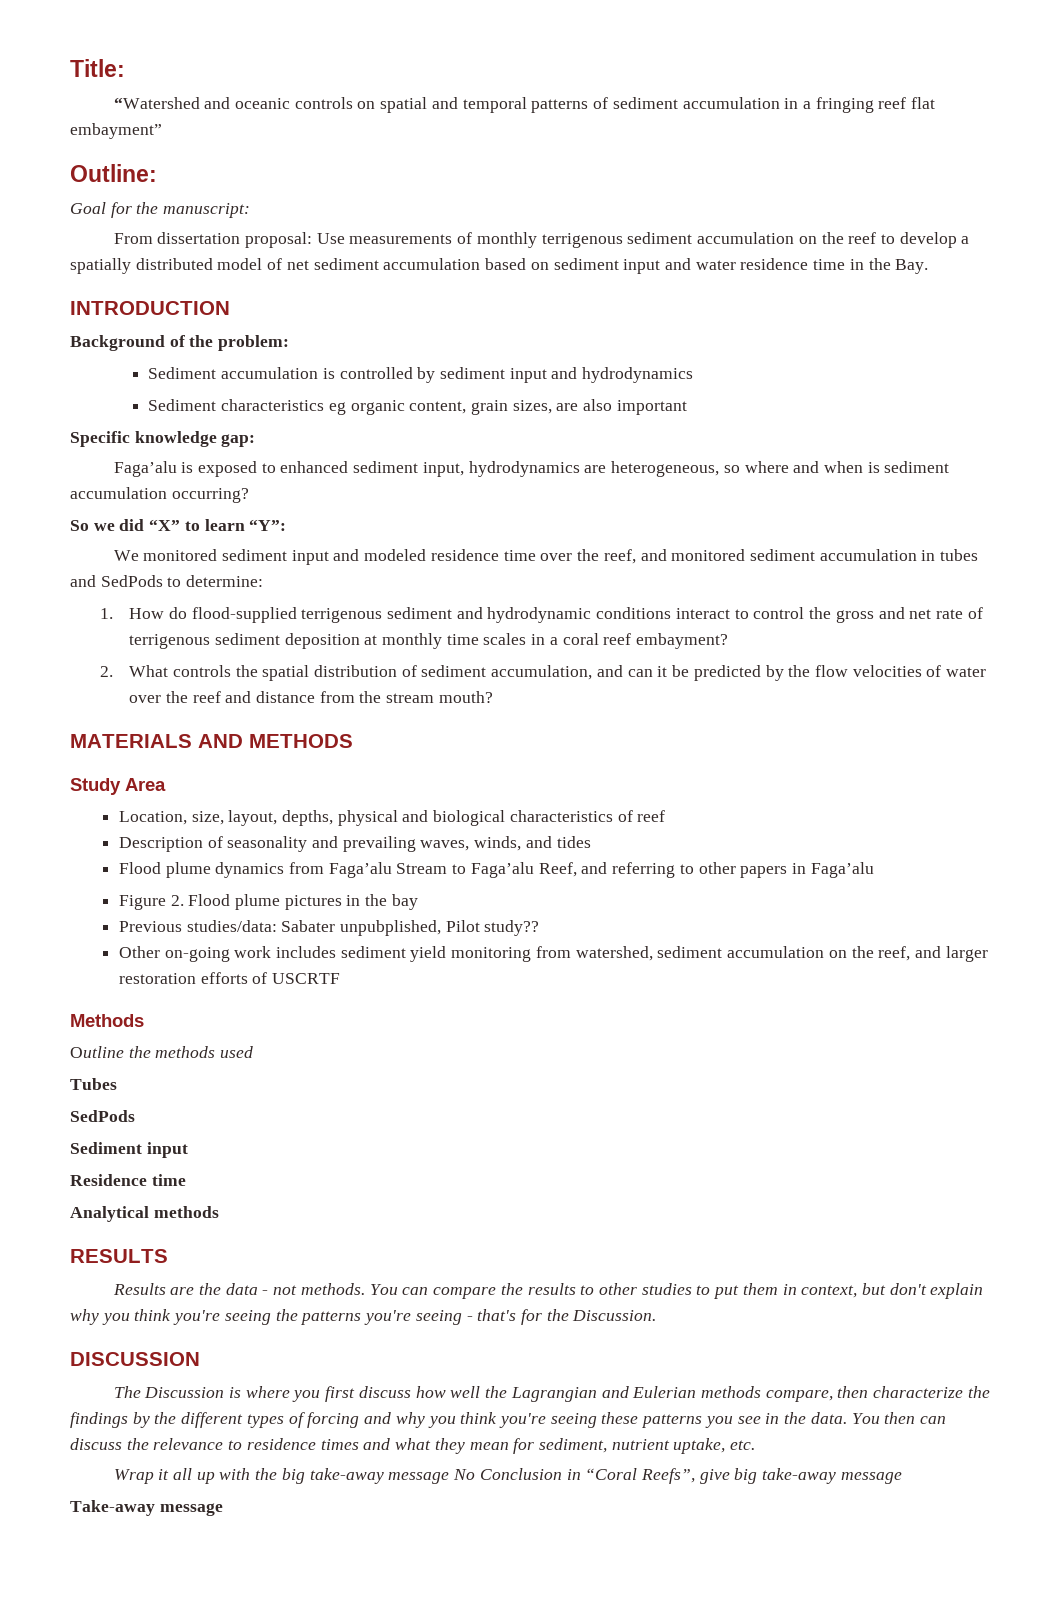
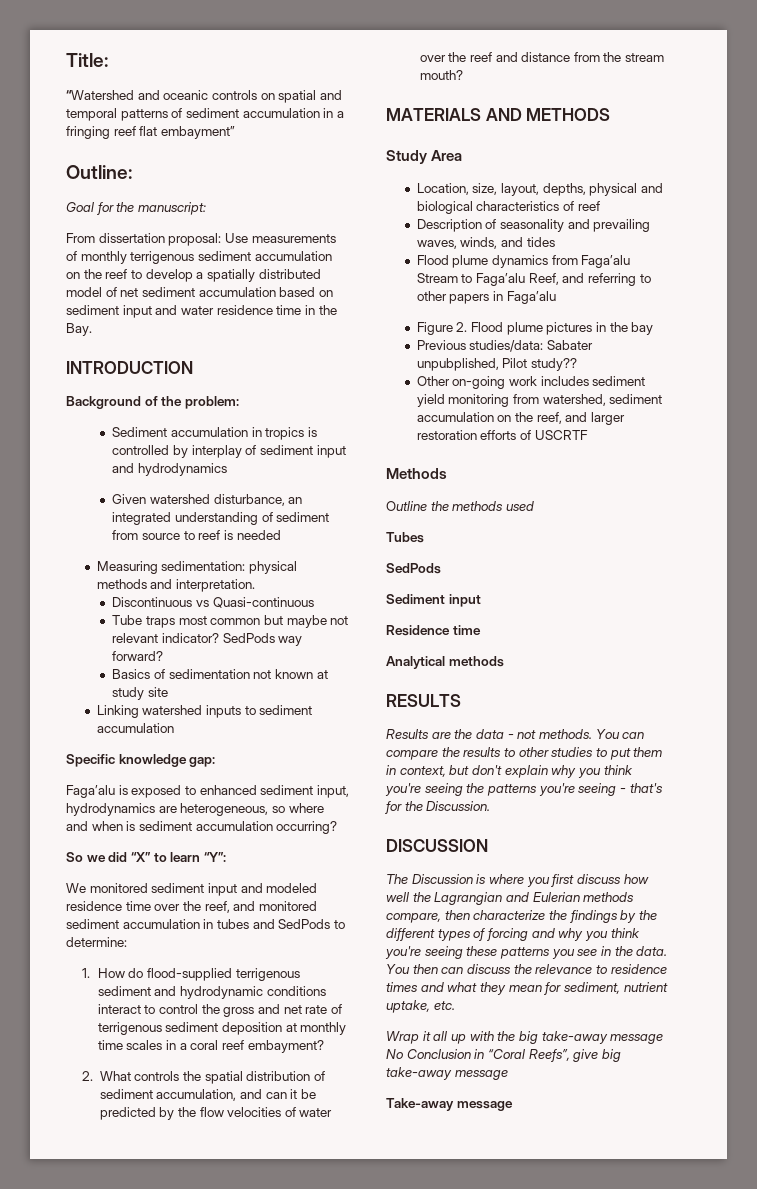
- Sediment accumulation is controlled by sediment input and hydrodynamics
+ Sediment accumulation in tropics is controlled by interplay of sediment input and hydrodynamics
- Sediment characteristics eg organic content, grain sizes, are also important
+ Given watershed disturbance, an integrated understanding of sediment from source to reef is needed
+ Measuring sedimentation: physical methods and interpretation.
+ Discontinuous vs Quasi-continuous
+ Tube traps most common but maybe not relevant indicator? SedPods way forward?
+ Basics of sedimentation not known at study site
+ Linking watershed inputs to sediment accumulation

